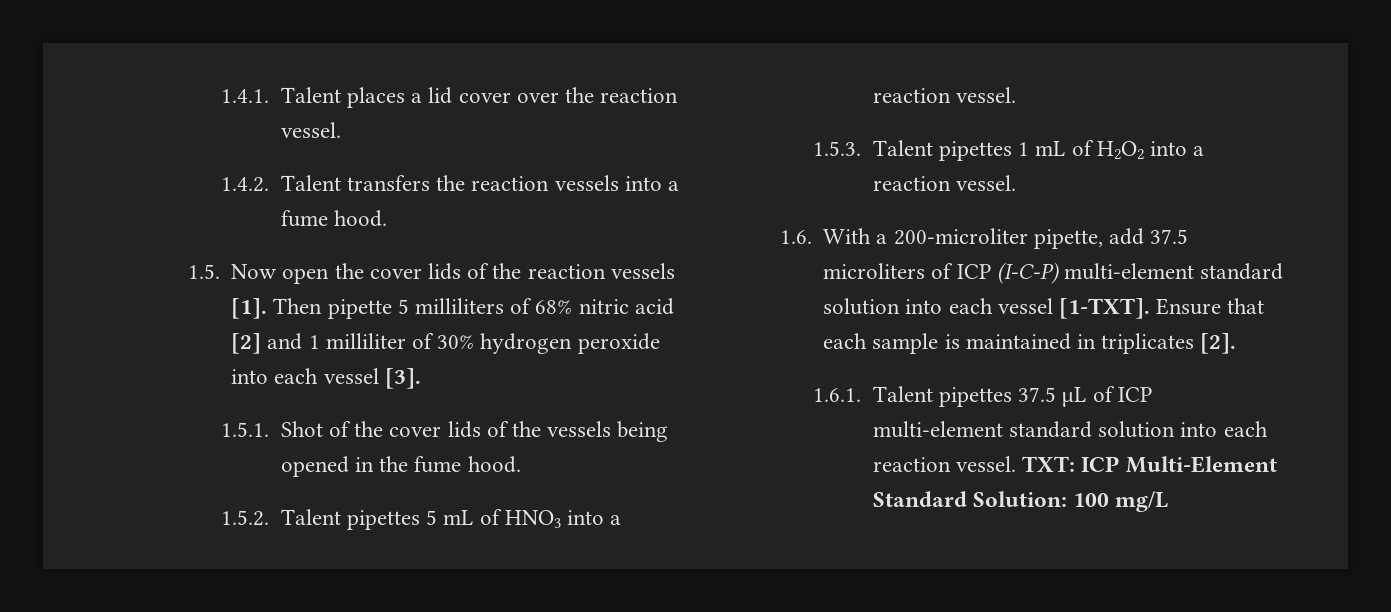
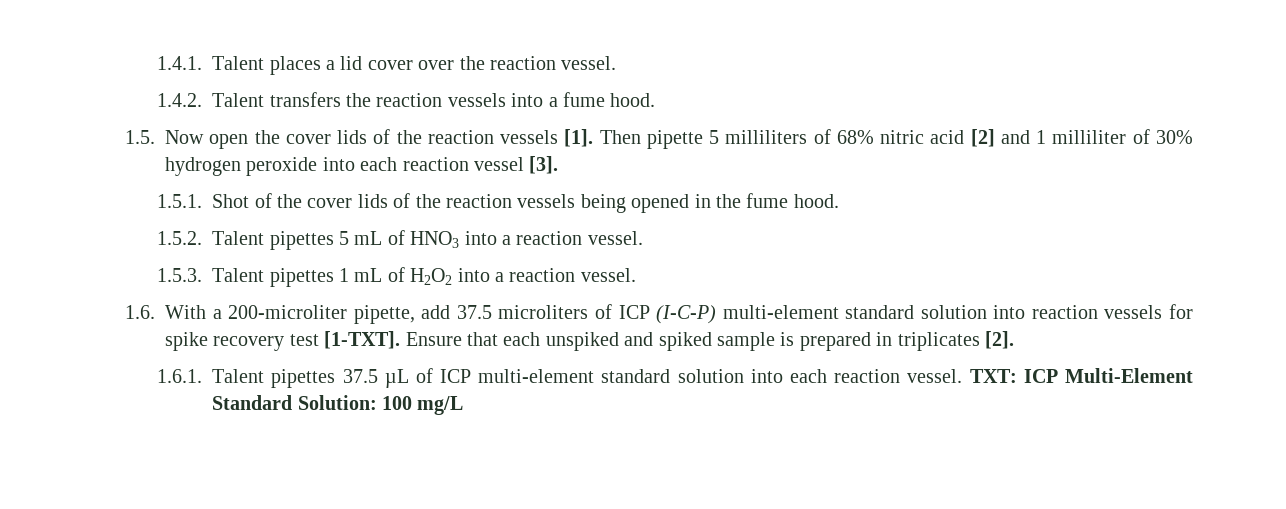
- Then pipette 5 milliliters of 68% nitric acid [2] and 1 milliliter of 30% hydrogen peroxide into each vessel [3].
+ Then pipette 5 milliliters of 68% nitric acid [2] and 1 milliliter of 30% hydrogen peroxide into each reaction vessel [3].
- 1.5.1. Shot of the cover lids of the vessels being opened in the fume hood.
+ 1.5.1. Shot of the cover lids of the reaction vessels being opened in the fume hood.
- 1.6. With a 200-microliter pipette, add 37.5 microliters of ICP (I-C-P) multi-element standard solution into each vessel [1-TXT].
+ 1.6. With a 200-microliter pipette, add 37.5 microliters of ICP (I-C-P) multi-element standard solution into reaction vessels for spike recovery test [1-TXT].
- Ensure that each sample is maintained in triplicates [2].
+ Ensure that each unspiked and spiked sample is prepared in triplicates [2].

